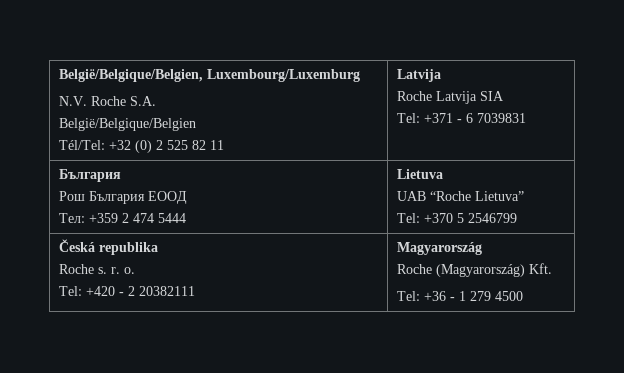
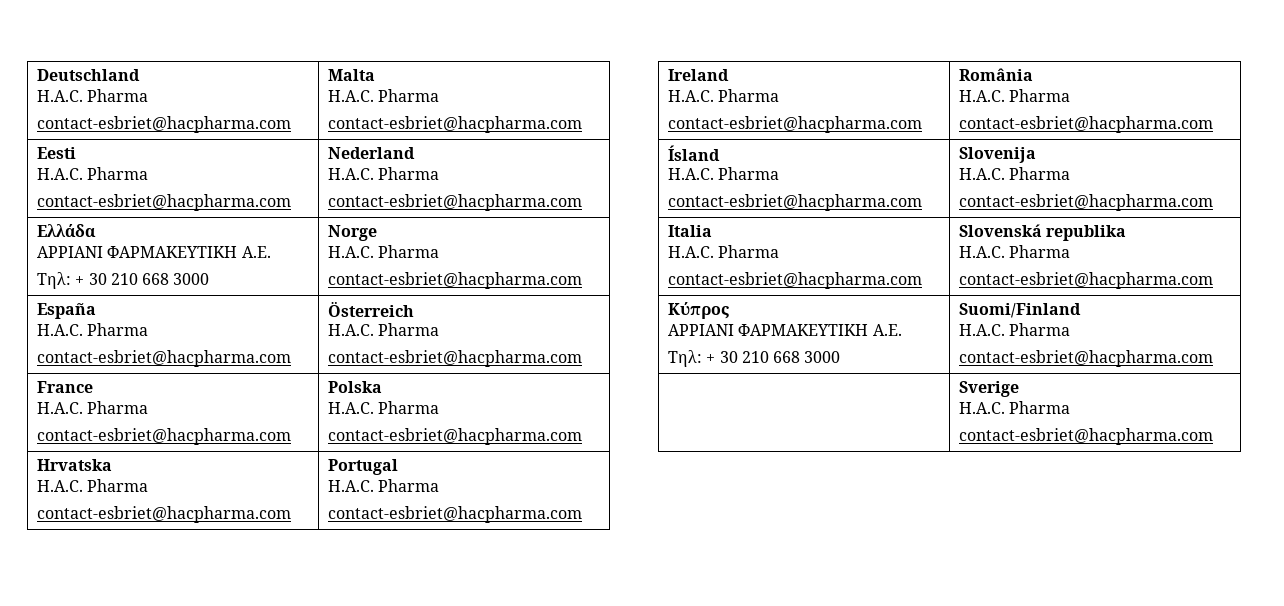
- België/Belgique/Belgien, Luxembourg/Luxemburg
- N.V. Roche S.A.
- België/Belgique/Belgien
- Tél/Tel: +32 (0) 2 525 82 11 | Latvija
- Roche Latvija SIA
- Tel: +371 - 6 7039831
- България
- Рош България ЕООД
- Тел: +359 2 474 5444 | Lietuva
- UAB “Roche Lietuva”
- Tel: +370 5 2546799
- Česká republika
- Roche s. r. o.
- Tel: +420 - 2 20382111 | Magyarország
- Roche (Magyarország) Kft.
- Tel: +36 - 1 279 4500
+ Deutschland
+ H.A.C. Pharma
+ contact-esbriet@hacpharma.com | Malta
+ H.A.C. Pharma
+ contact-esbriet@hacpharma.com
+ Eesti
+ H.A.C. Pharma
+ contact-esbriet@hacpharma.com | Nederland
+ H.A.C. Pharma
+ contact-esbriet@hacpharma.com
+ Ελλάδα
+ ΑΡΡΙΑΝΙ ΦΑΡΜΑΚΕΥΤΙΚΗ Α.Ε.
+ Τηλ: + 30 210 668 3000 | Norge
+ H.A.C. Pharma
+ contact-esbriet@hacpharma.com
+ España
+ H.A.C. Pharma
+ contact-esbriet@hacpharma.com | Österreich
+ H.A.C. Pharma
+ contact-esbriet@hacpharma.com
+ France
+ H.A.C. Pharma
+ contact-esbriet@hacpharma.com | Polska
+ H.A.C. Pharma
+ contact-esbriet@hacpharma.com
+ Hrvatska
+ H.A.C. Pharma
+ contact-esbriet@hacpharma.com | Portugal
+ H.A.C. Pharma
+ contact-esbriet@hacpharma.com
+ Ireland
+ H.A.C. Pharma
+ contact-esbriet@hacpharma.com | România
+ H.A.C. Pharma
+ contact-esbriet@hacpharma.com
+ Ísland
+ H.A.C. Pharma
+ contact-esbriet@hacpharma.com | Slovenija
+ H.A.C. Pharma
+ contact-esbriet@hacpharma.com
+ Italia
+ H.A.C. Pharma
+ contact-esbriet@hacpharma.com | Slovenská republika
+ H.A.C. Pharma
+ contact-esbriet@hacpharma.com
+ Kύπρος
+ ΑΡΡΙΑΝΙ ΦΑΡΜΑΚΕΥΤΙΚΗ Α.Ε.
+ Τηλ: + 30 210 668 3000 | Suomi/Finland
+ H.A.C. Pharma
+ contact-esbriet@hacpharma.com
+ | Sverige
+ H.A.C. Pharma
+ contact-esbriet@hacpharma.com

